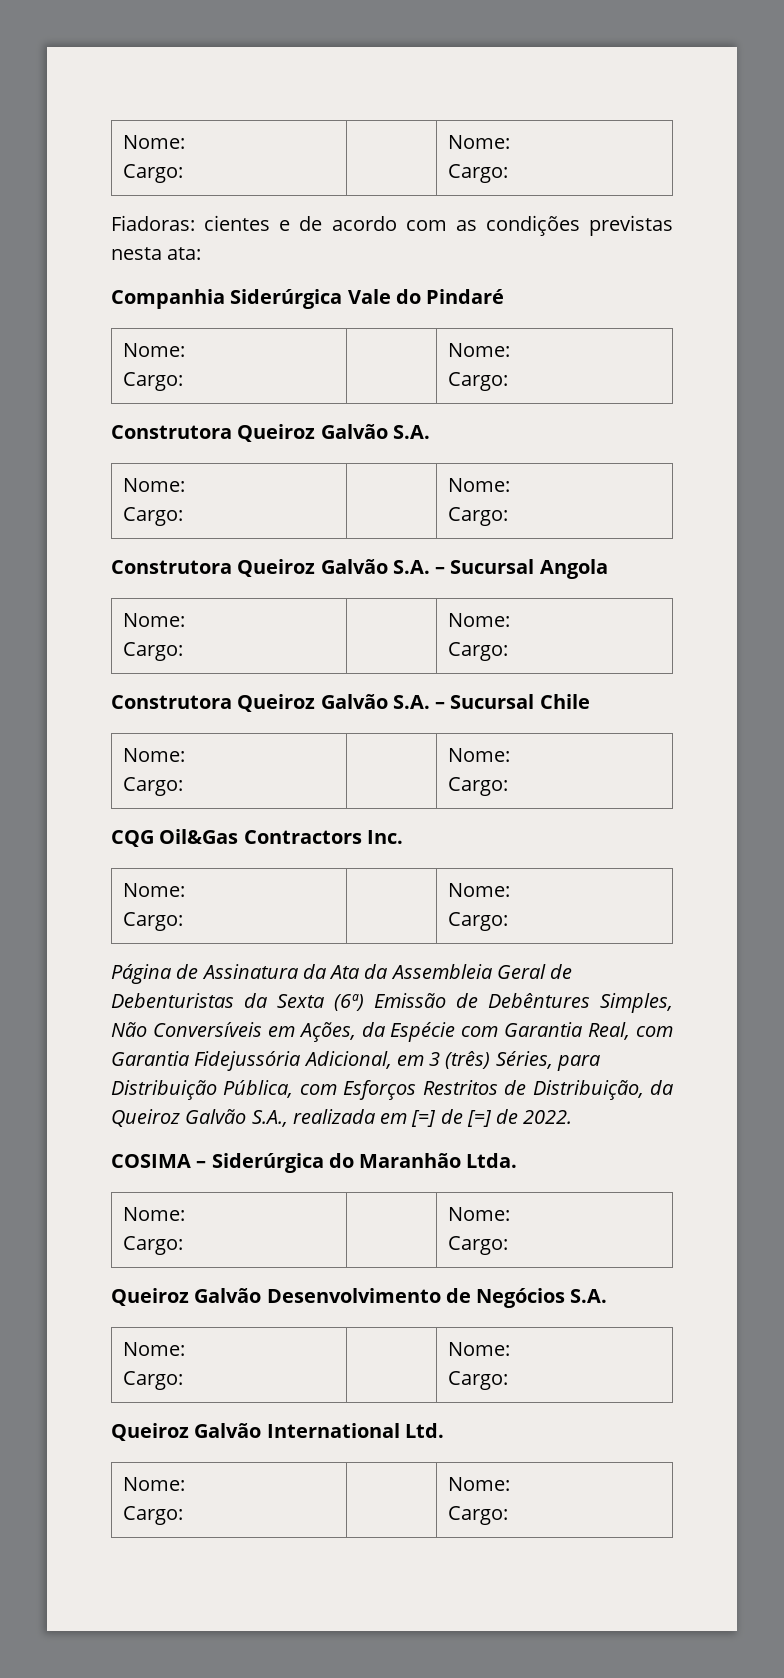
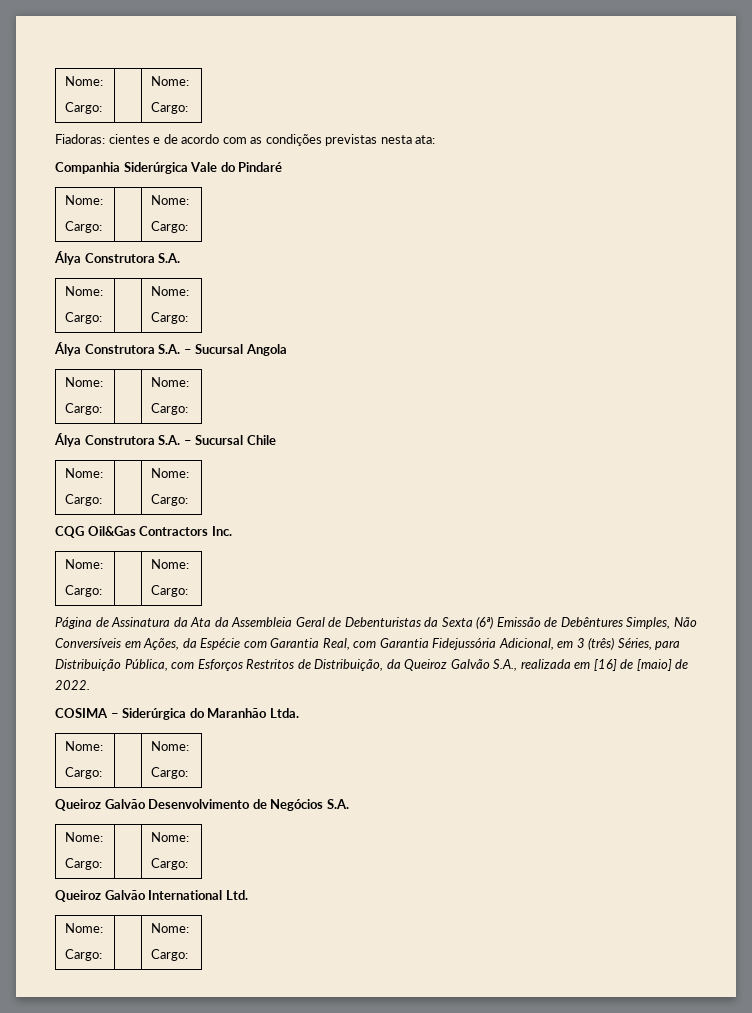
  Companhia Siderúrgica Vale do Pindaré
  Nome:
  Cargo: | | Nome:
  Cargo:
- Construtora Queiroz Galvão S.A.
+ Álya Construtora S.A.
  Nome:
  Cargo: | | Nome:
  Cargo:
- Construtora Queiroz Galvão S.A. – Sucursal Angola
+ Álya Construtora S.A. – Sucursal Angola
- Construtora Queiroz Galvão S.A. – Sucursal Chile
+ Álya Construtora S.A. – Sucursal Chile
- Página de Assinatura da Ata da Assembleia Geral de Debenturistas da Sexta (6ª) Emissão de Debêntures Simples, Não Conversíveis em Ações, da Espécie com Garantia Real, com Garantia Fidejussória Adicional, em 3 (três) Séries, para Distribuição Pública, com Esforços Restritos de Distribuição, da Queiroz Galvão S.A., realizada em [=] de [=] de 2022.
+ Página de Assinatura da Ata da Assembleia Geral de Debenturistas da Sexta (6ª) Emissão de Debêntures Simples, Não Conversíveis em Ações, da Espécie com Garantia Real, com Garantia Fidejussória Adicional, em 3 (três) Séries, para Distribuição Pública, com Esforços Restritos de Distribuição, da Queiroz Galvão S.A., realizada em [16] de [maio] de 2022.

